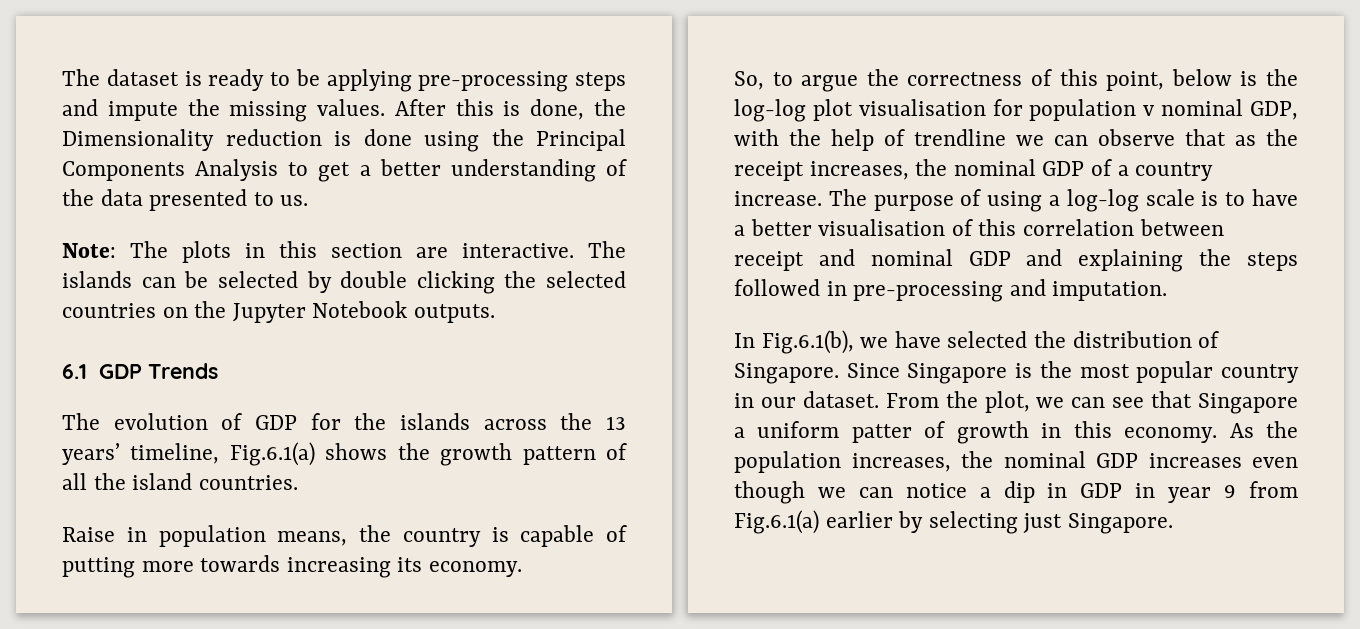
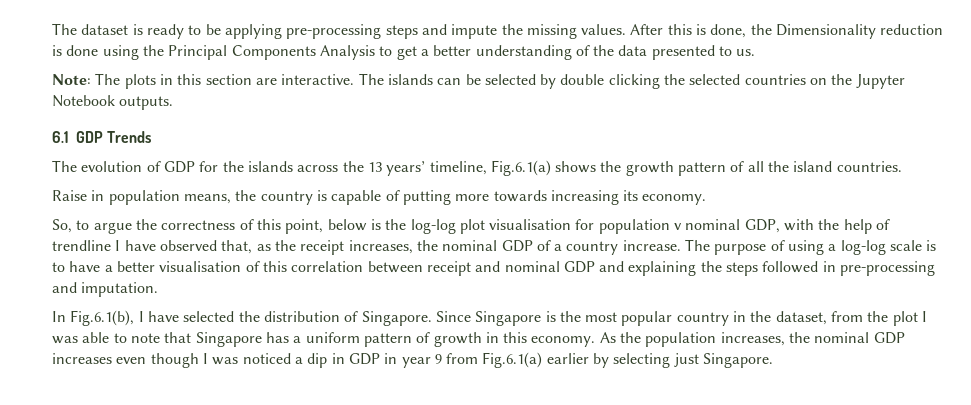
- So, to argue the correctness of this point, below is the log-log plot visualisation for population v nominal GDP, with the help of trendline we can observe that as the receipt increases, the nominal GDP of a country increase.
+ So, to argue the correctness of this point, below is the log-log plot visualisation for population v nominal GDP, with the help of trendline I have observed that, as the receipt increases, the nominal GDP of a country increase.
- In Fig.6.1(b), we have selected the distribution of Singapore.
+ In Fig.6.1(b), I have selected the distribution of Singapore.
- Since Singapore is the most popular country in our dataset. From the plot, we can see that Singapore a uniform patter of growth in this economy.
+ Since Singapore is the most popular country in the dataset, from the plot I was able to note that Singapore has a uniform pattern of growth in this economy.
- As the population increases, the nominal GDP increases even though we can notice a dip in GDP in year 9 from Fig.6.1(a) earlier by selecting just Singapore.
+ As the population increases, the nominal GDP increases even though I was noticed a dip in GDP in year 9 from Fig.6.1(a) earlier by selecting just Singapore.

